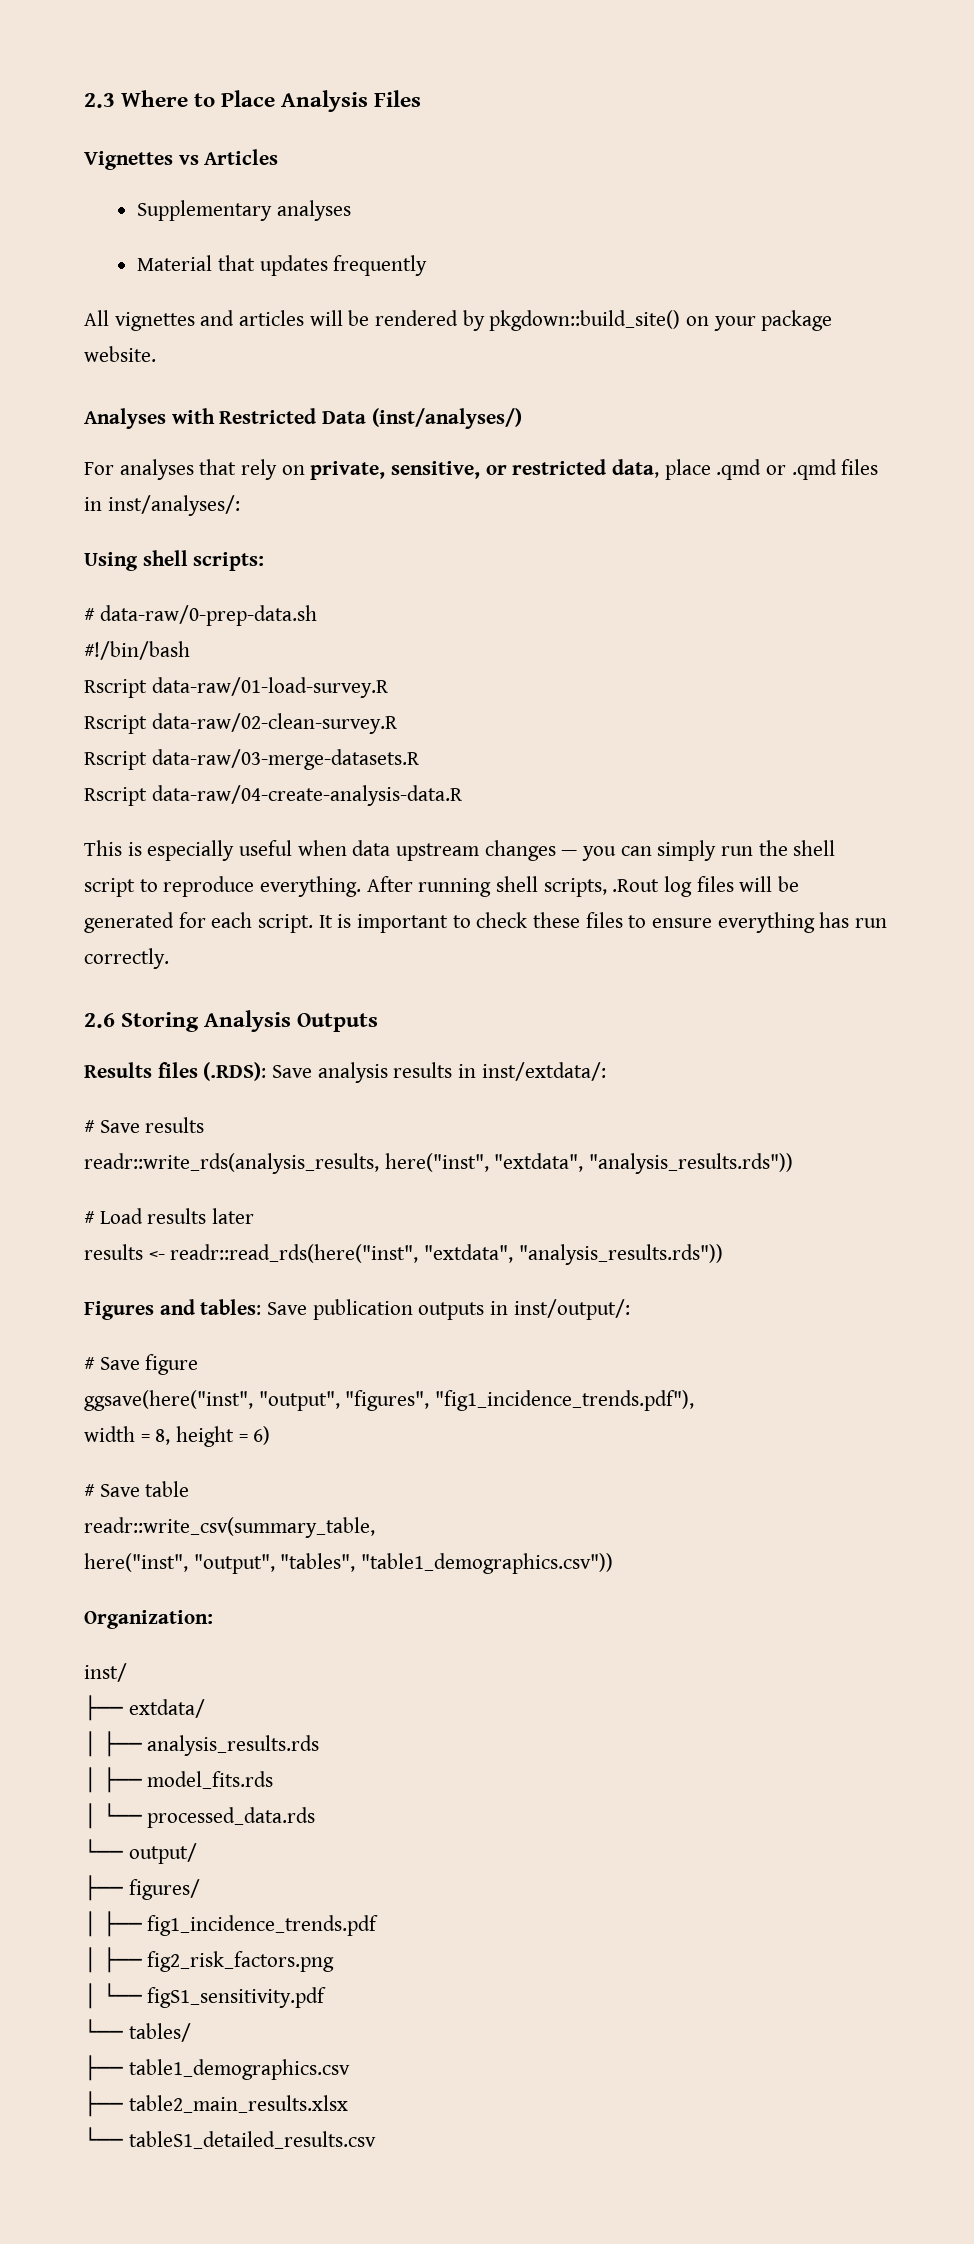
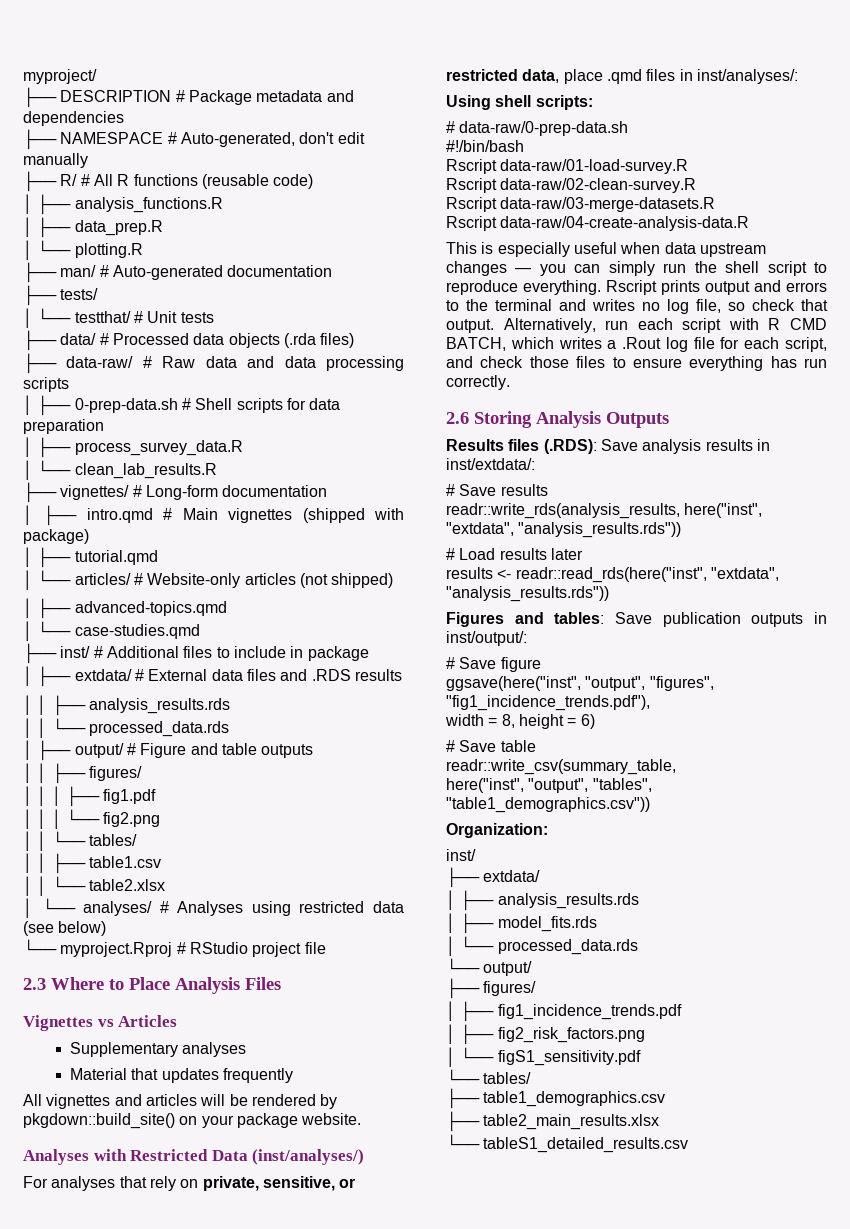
+ myproject/
+ ├── DESCRIPTION # Package metadata and dependencies
+ ├── NAMESPACE # Auto-generated, don't edit manually
+ ├── R/ # All R functions (reusable code)
+ │ ├── analysis_functions.R
+ │ ├── data_prep.R
+ │ └── plotting.R
+ ├── man/ # Auto-generated documentation
+ ├── tests/
+ │ └── testthat/ # Unit tests
+ ├── data/ # Processed data objects (.rda files)
+ ├── data-raw/ # Raw data and data processing scripts
+ │ ├── 0-prep-data.sh # Shell scripts for data preparation
+ │ ├── process_survey_data.R
+ │ └── clean_lab_results.R
+ ├── vignettes/ # Long-form documentation
+ │ ├── intro.qmd # Main vignettes (shipped with package)
+ │ ├── tutorial.qmd
+ │ └── articles/ # Website-only articles (not shipped)
+ │ ├── advanced-topics.qmd
+ │ └── case-studies.qmd
+ ├── inst/ # Additional files to include in package
+ │ ├── extdata/ # External data files and .RDS results
+ │ │ ├── analysis_results.rds
+ │ │ └── processed_data.rds
+ │ ├── output/ # Figure and table outputs
+ │ │ ├── figures/
+ │ │ │ ├── fig1.pdf
+ │ │ │ └── fig2.png
+ │ │ └── tables/
+ │ │ ├── table1.csv
+ │ │ └── table2.xlsx
+ │ └── analyses/ # Analyses using restricted data (see below)
+ └── myproject.Rproj # RStudio project file
- For analyses that rely on private, sensitive, or restricted data, place .qmd or .qmd files in inst/analyses/:
+ For analyses that rely on private, sensitive, or restricted data, place .qmd files in inst/analyses/:
- After running shell scripts, .Rout log files will be generated for each script. It is important to check these files to ensure everything has run correctly.
+ Rscript prints output and errors to the terminal and writes no log file, so check that output. Alternatively, run each script with R CMD BATCH, which writes a .Rout log file for each script, and check those files to ensure everything has run correctly.

